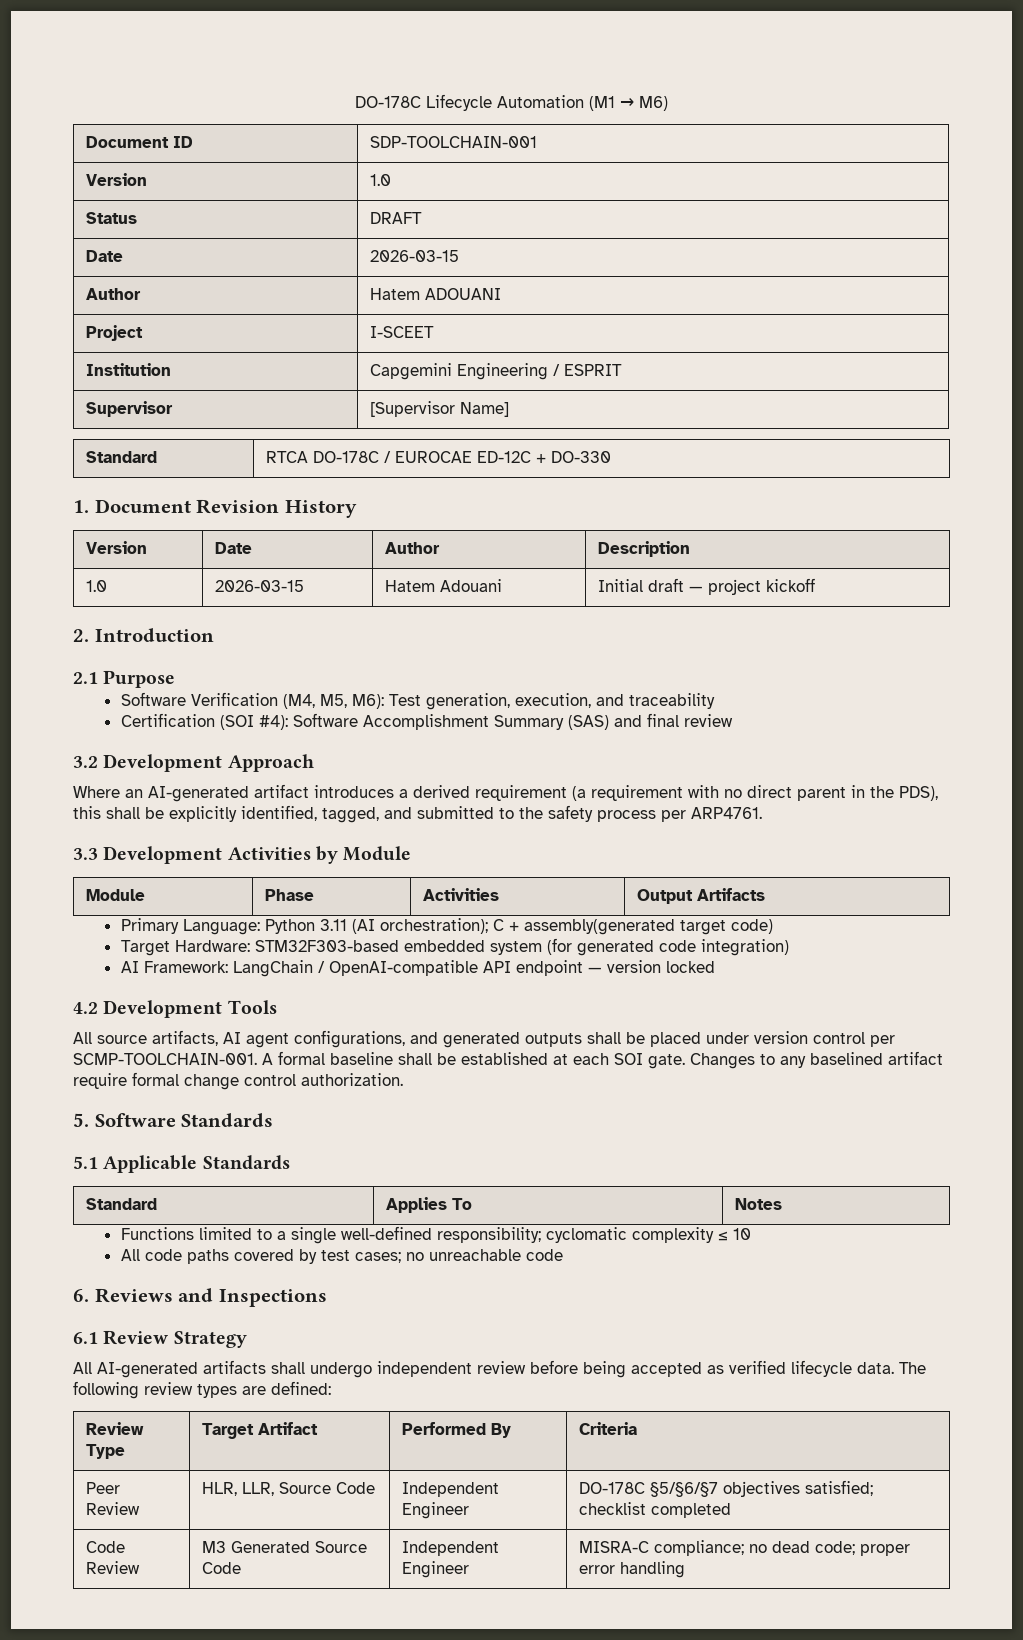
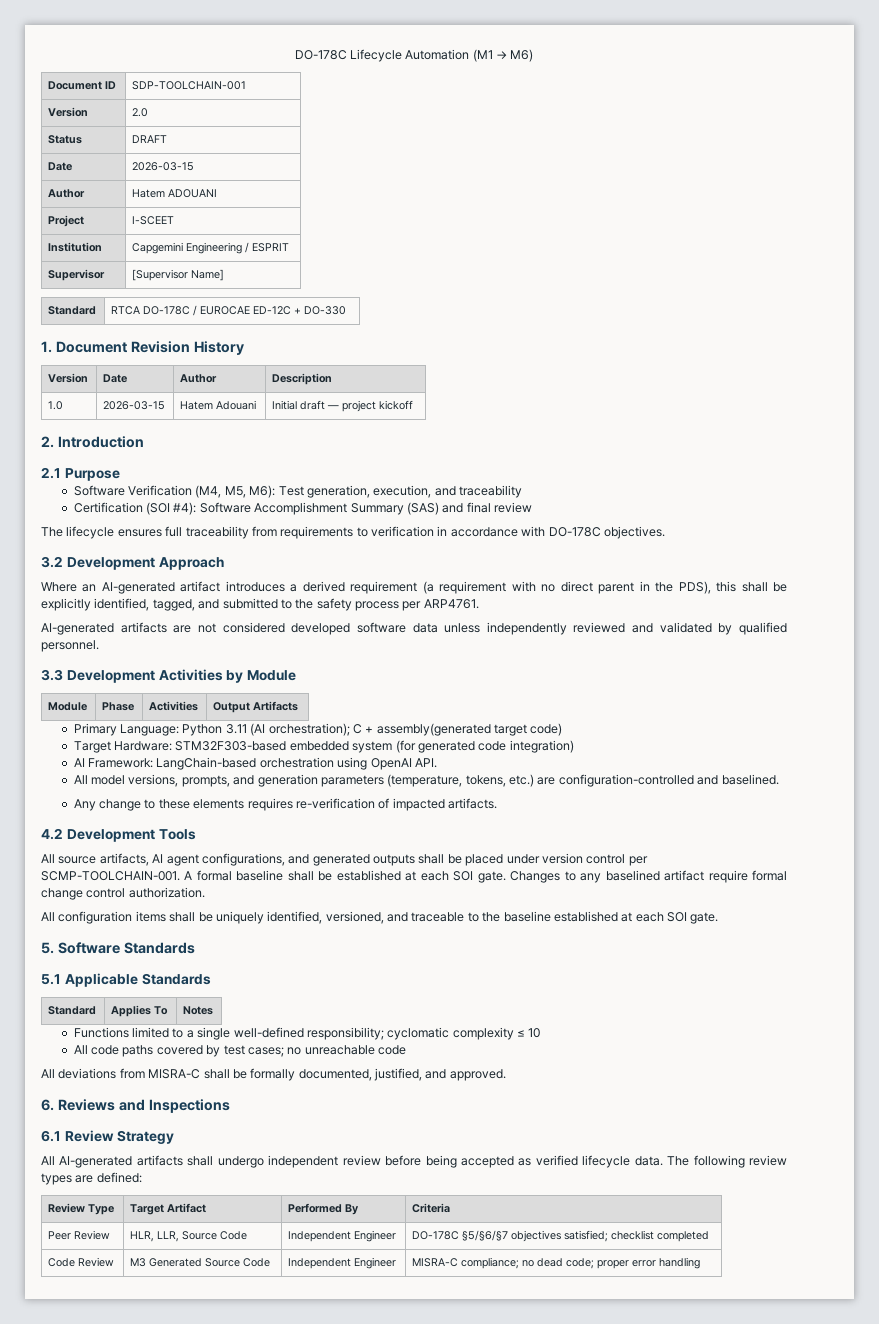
- Version | 1.0
+ Version | 2.0
+ The lifecycle ensures full traceability from requirements to verification in accordance with DO-178C objectives.
+ AI-generated artifacts are not considered developed software data unless independently reviewed and validated by qualified personnel.
- AI Framework: LangChain / OpenAI-compatible API endpoint — version locked
+ AI Framework: LangChain-based orchestration using OpenAI API.
+ All model versions, prompts, and generation parameters (temperature, tokens, etc.) are configuration-controlled and baselined.
+ Any change to these elements requires re-verification of impacted artifacts.
+ All configuration items shall be uniquely identified, versioned, and traceable to the baseline established at each SOI gate.
+ All deviations from MISRA-C shall be formally documented, justified, and approved.

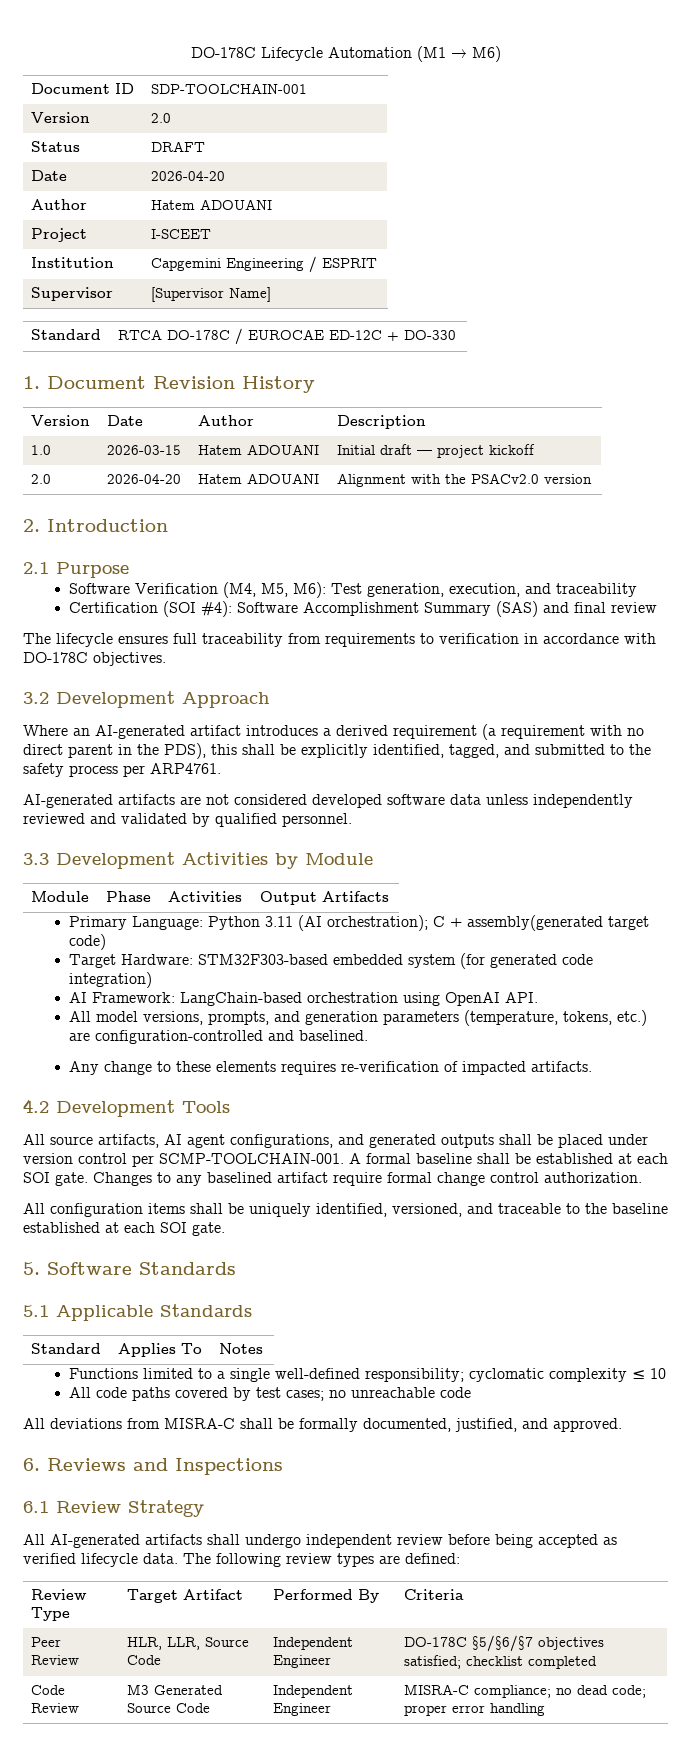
- Date | 2026-03-15
+ Date | 2026-04-20
- 1.0 | 2026-03-15 | Hatem Adouani | Initial draft — project kickoff
+ 1.0 | 2026-03-15 | Hatem ADOUANI | Initial draft — project kickoff
+ 2.0 | 2026-04-20 | Hatem ADOUANI | Alignment with the PSACv2.0 version

